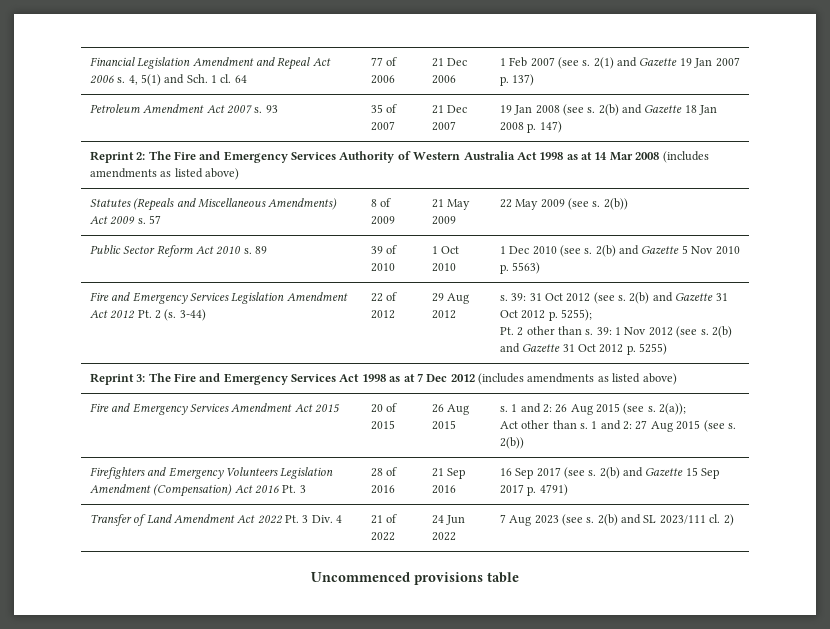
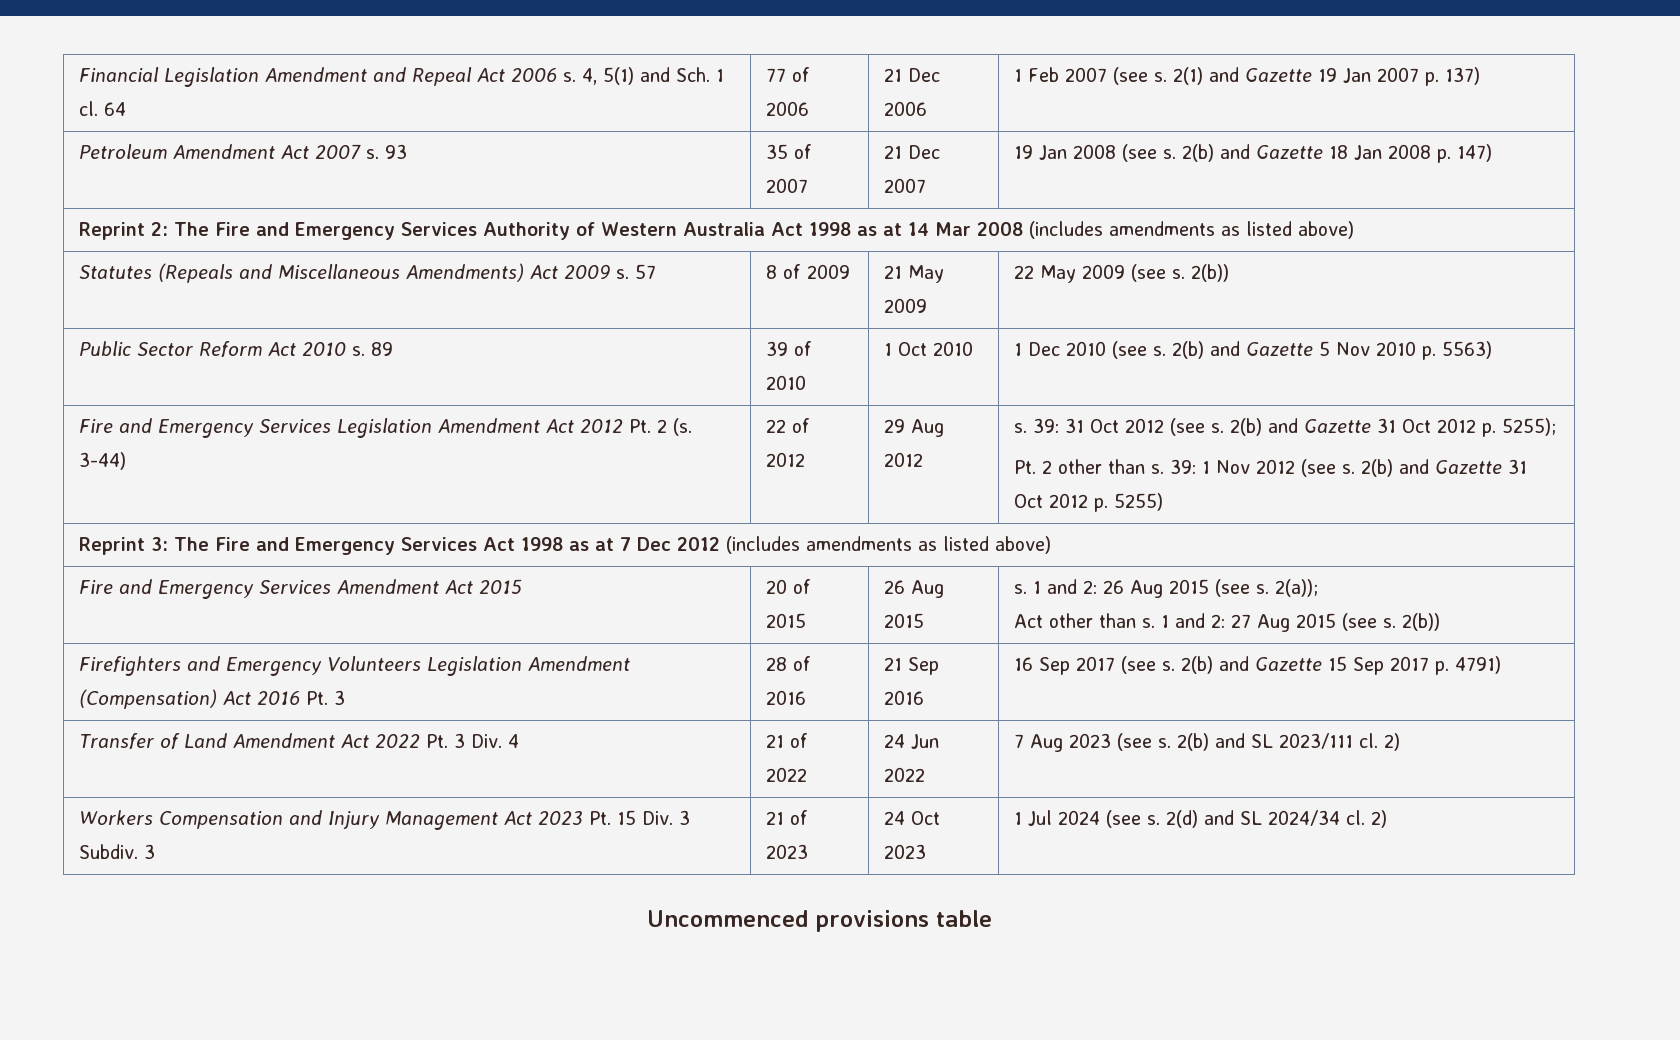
+ Workers Compensation and Injury Management Act 2023 Pt. 15 Div. 3 Subdiv. 3 | 21 of 2023 | 24 Oct 2023 | 1 Jul 2024 (see s. 2(d) and SL 2024/34 cl. 2)

